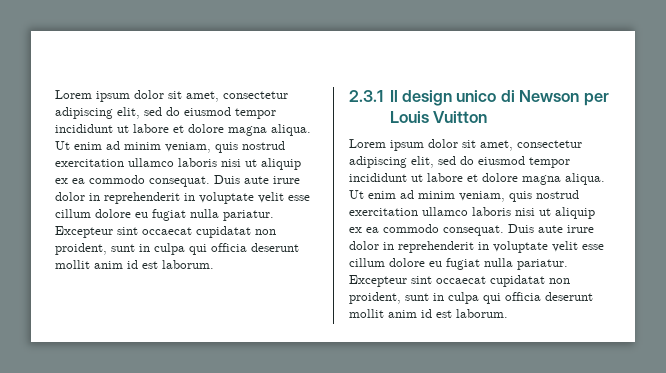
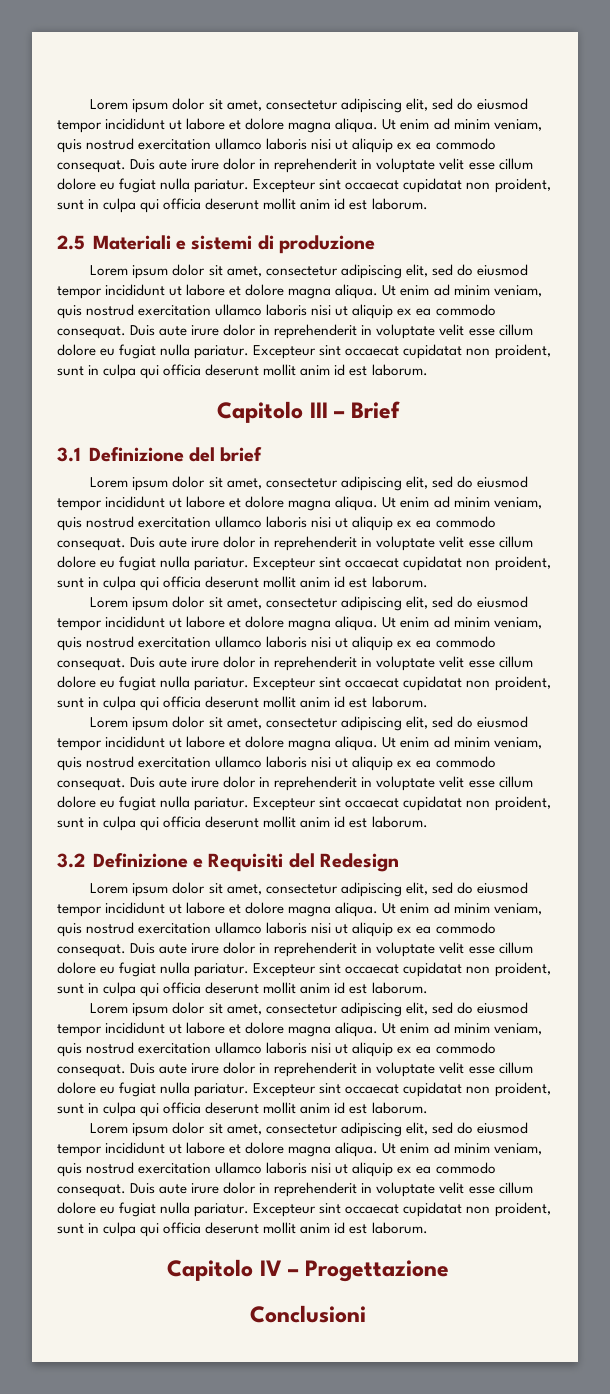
- 2.3.1 Il design unico di Newson per Louis Vuitton
+ 2.5 Materiali e sistemi di produzione
+ Capitolo III – Brief
+ 3.1 Definizione del brief
+ Lorem ipsum dolor sit amet, consectetur adipiscing elit, sed do eiusmod tempor incididunt ut labore et dolore magna aliqua. Ut enim ad minim veniam, quis nostrud exercitation ullamco laboris nisi ut aliquip ex ea commodo consequat. Duis aute irure dolor in reprehenderit in voluptate velit esse cillum dolore eu fugiat nulla pariatur. Excepteur sint occaecat cupidatat non proident, sunt in culpa qui officia deserunt mollit anim id est laborum.
+ Lorem ipsum dolor sit amet, consectetur adipiscing elit, sed do eiusmod tempor incididunt ut labore et dolore magna aliqua. Ut enim ad minim veniam, quis nostrud exercitation ullamco laboris nisi ut aliquip ex ea commodo consequat. Duis aute irure dolor in reprehenderit in voluptate velit esse cillum dolore eu fugiat nulla pariatur. Excepteur sint occaecat cupidatat non proident, sunt in culpa qui officia deserunt mollit anim id est laborum.
+ Lorem ipsum dolor sit amet, consectetur adipiscing elit, sed do eiusmod tempor incididunt ut labore et dolore magna aliqua. Ut enim ad minim veniam, quis nostrud exercitation ullamco laboris nisi ut aliquip ex ea commodo consequat. Duis aute irure dolor in reprehenderit in voluptate velit esse cillum dolore eu fugiat nulla pariatur. Excepteur sint occaecat cupidatat non proident, sunt in culpa qui officia deserunt mollit anim id est laborum.
+ 3.2 Definizione e Requisiti del Redesign
+ Lorem ipsum dolor sit amet, consectetur adipiscing elit, sed do eiusmod tempor incididunt ut labore et dolore magna aliqua. Ut enim ad minim veniam, quis nostrud exercitation ullamco laboris nisi ut aliquip ex ea commodo consequat. Duis aute irure dolor in reprehenderit in voluptate velit esse cillum dolore eu fugiat nulla pariatur. Excepteur sint occaecat cupidatat non proident, sunt in culpa qui officia deserunt mollit anim id est laborum.
+ Lorem ipsum dolor sit amet, consectetur adipiscing elit, sed do eiusmod tempor incididunt ut labore et dolore magna aliqua. Ut enim ad minim veniam, quis nostrud exercitation ullamco laboris nisi ut aliquip ex ea commodo consequat. Duis aute irure dolor in reprehenderit in voluptate velit esse cillum dolore eu fugiat nulla pariatur. Excepteur sint occaecat cupidatat non proident, sunt in culpa qui officia deserunt mollit anim id est laborum.
+ Lorem ipsum dolor sit amet, consectetur adipiscing elit, sed do eiusmod tempor incididunt ut labore et dolore magna aliqua. Ut enim ad minim veniam, quis nostrud exercitation ullamco laboris nisi ut aliquip ex ea commodo consequat. Duis aute irure dolor in reprehenderit in voluptate velit esse cillum dolore eu fugiat nulla pariatur. Excepteur sint occaecat cupidatat non proident, sunt in culpa qui officia deserunt mollit anim id est laborum.
+ Capitolo IV – Progettazione
+ Conclusioni

